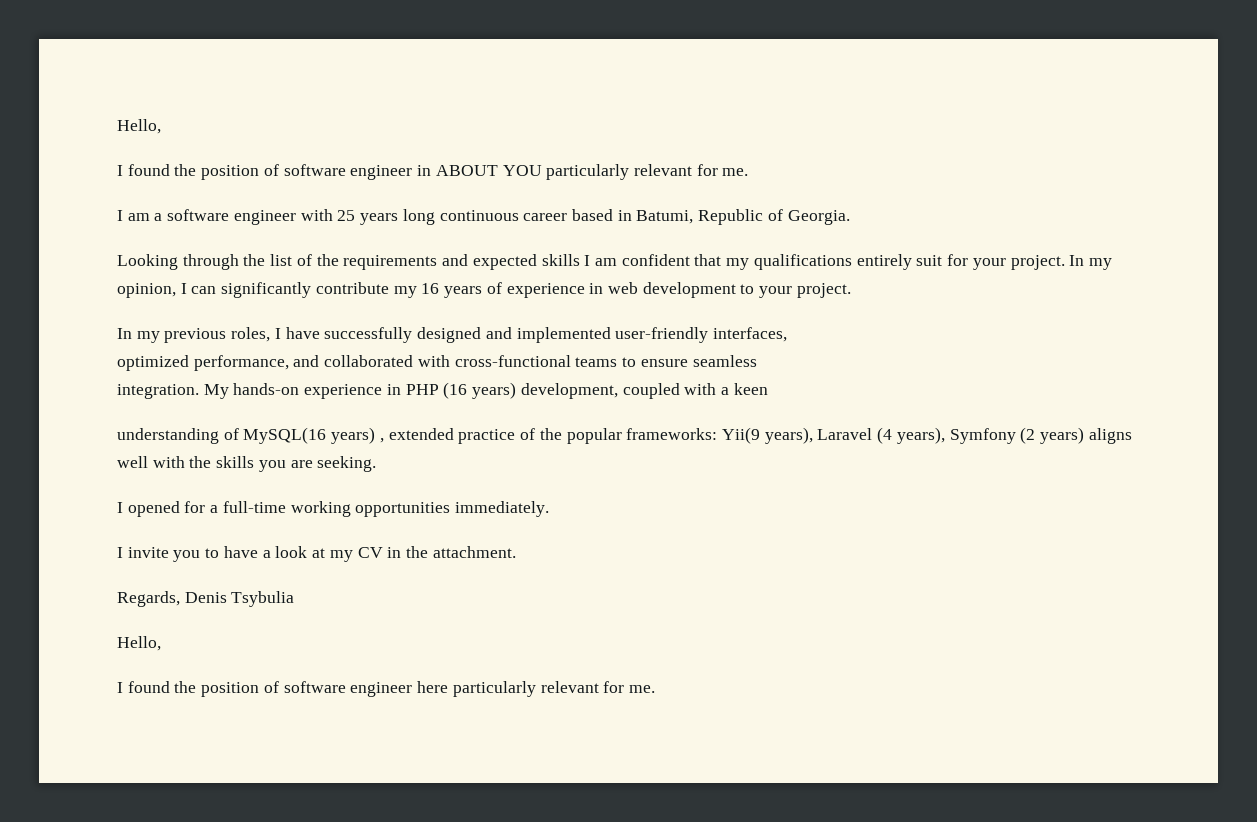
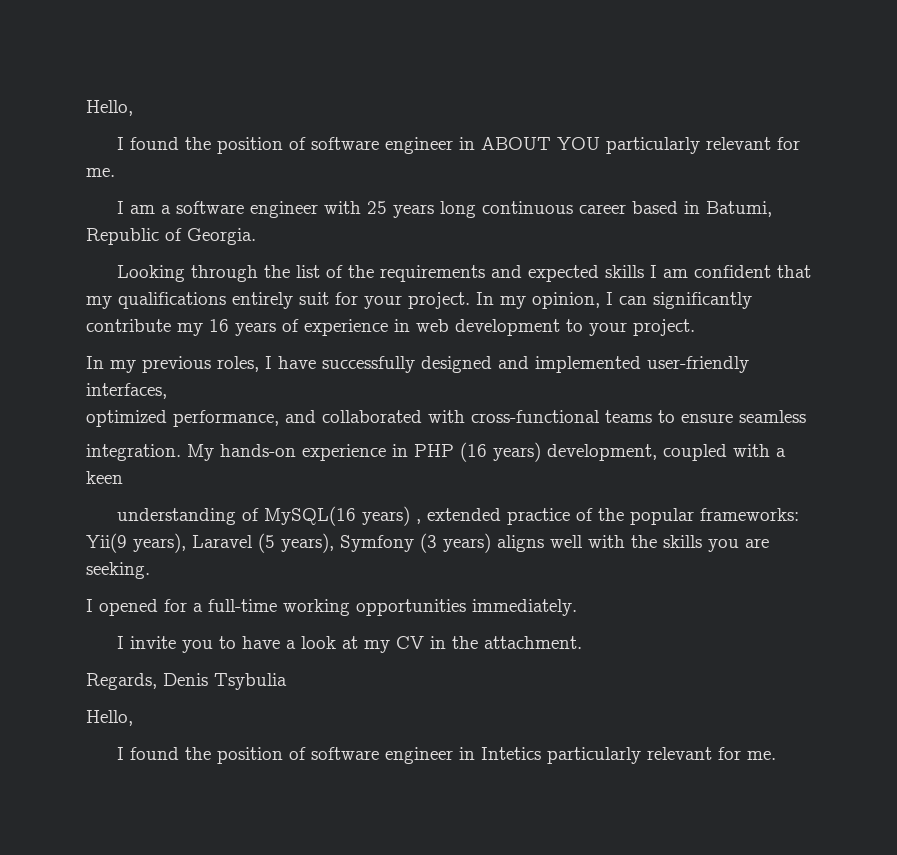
- understanding of MySQL(16 years) , extended practice of the popular frameworks: Yii(9 years), Laravel (4 years), Symfony (2 years) aligns well with the skills you are seeking.
+ understanding of MySQL(16 years) , extended practice of the popular frameworks: Yii(9 years), Laravel (5 years), Symfony (3 years) aligns well with the skills you are seeking.
- I found the position of software engineer here particularly relevant for me.
+ I found the position of software engineer in Intetics particularly relevant for me.

